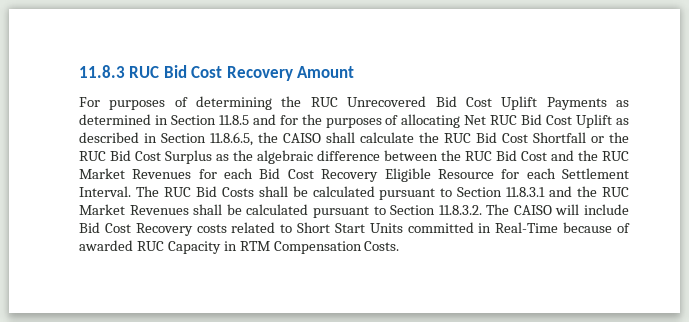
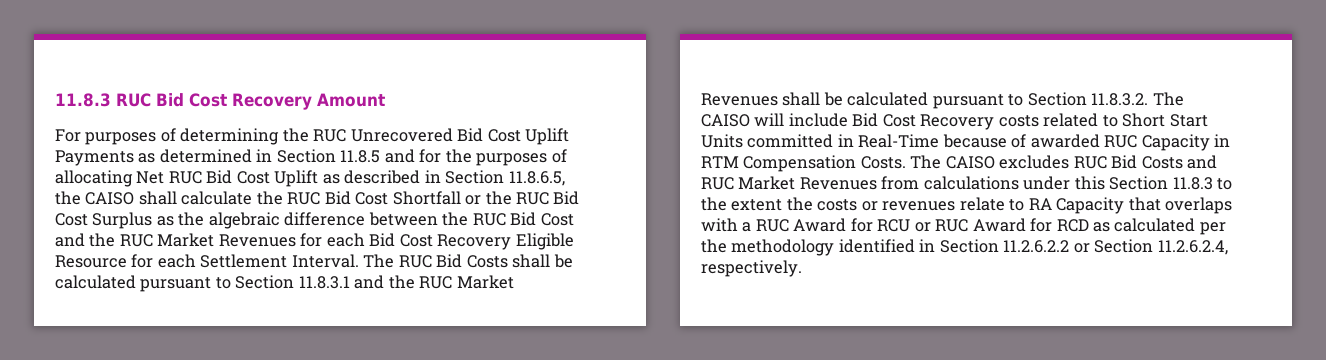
+ The CAISO excludes RUC Bid Costs and RUC Market Revenues from calculations under this Section 11.8.3 to the extent the costs or revenues relate to RA Capacity that overlaps with a RUC Award for RCU or RUC Award for RCD as calculated per the methodology identified in Section 11.2.6.2.2 or Section 11.2.6.2.4, respectively.

